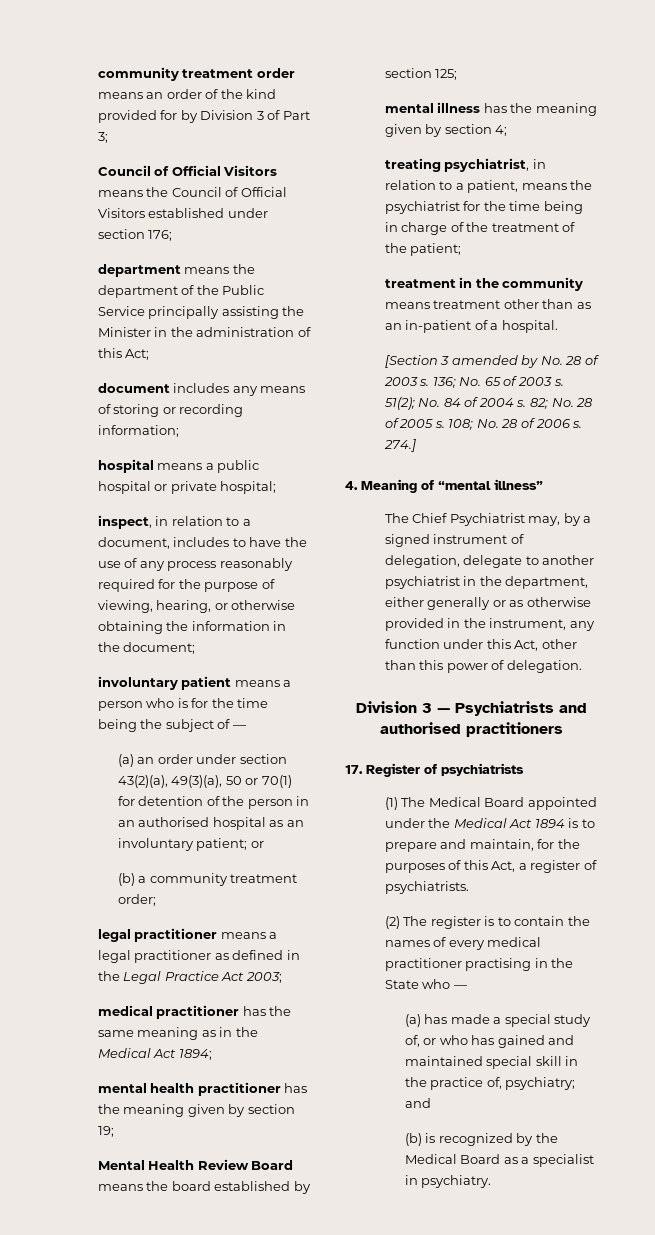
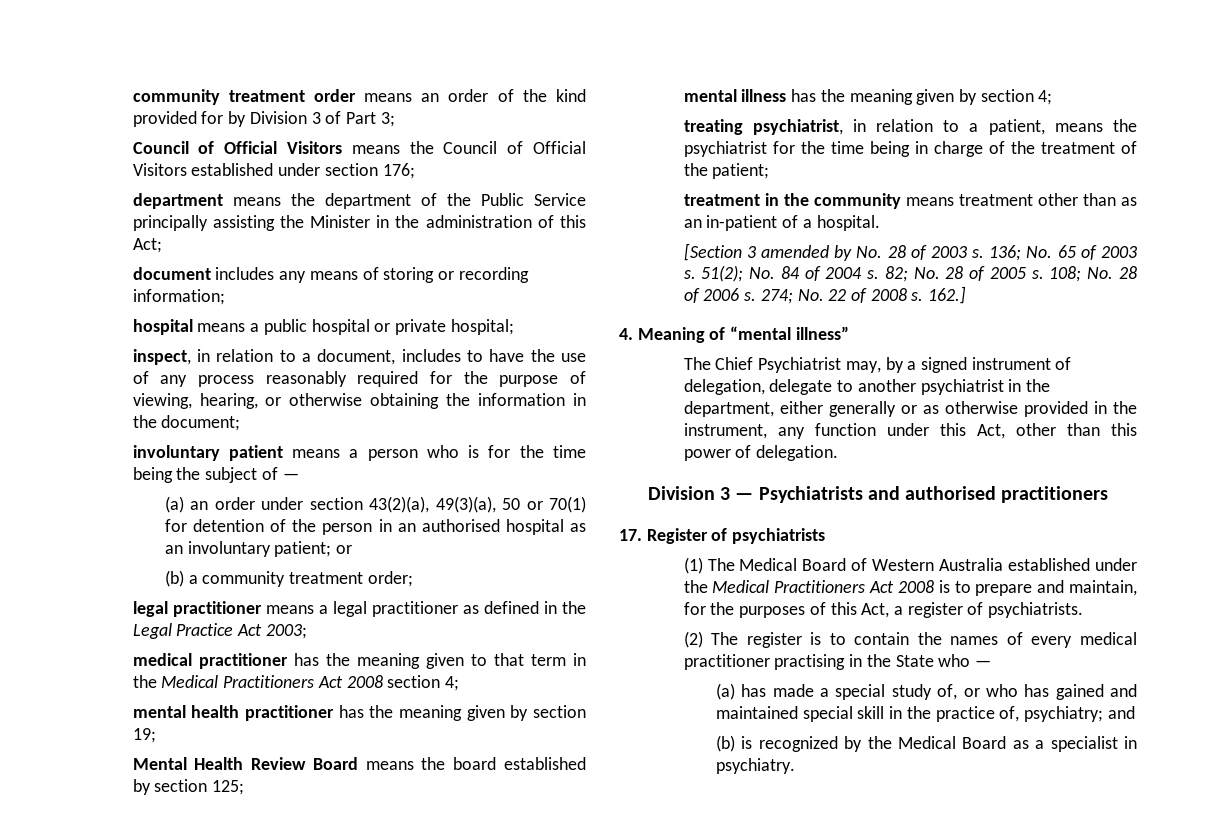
- medical practitioner has the same meaning as in the Medical Act 1894;
+ medical practitioner has the meaning given to that term in the Medical Practitioners Act 2008 section 4;
- 274.]
+ 274; No. 22 of 2008 s. 162.]
- (1) The Medical Board appointed under the Medical Act 1894 is to prepare and maintain, for the purposes of this Act, a register of psychiatrists.
+ (1) The Medical Board of Western Australia established under the Medical Practitioners Act 2008 is to prepare and maintain, for the purposes of this Act, a register of psychiatrists.

